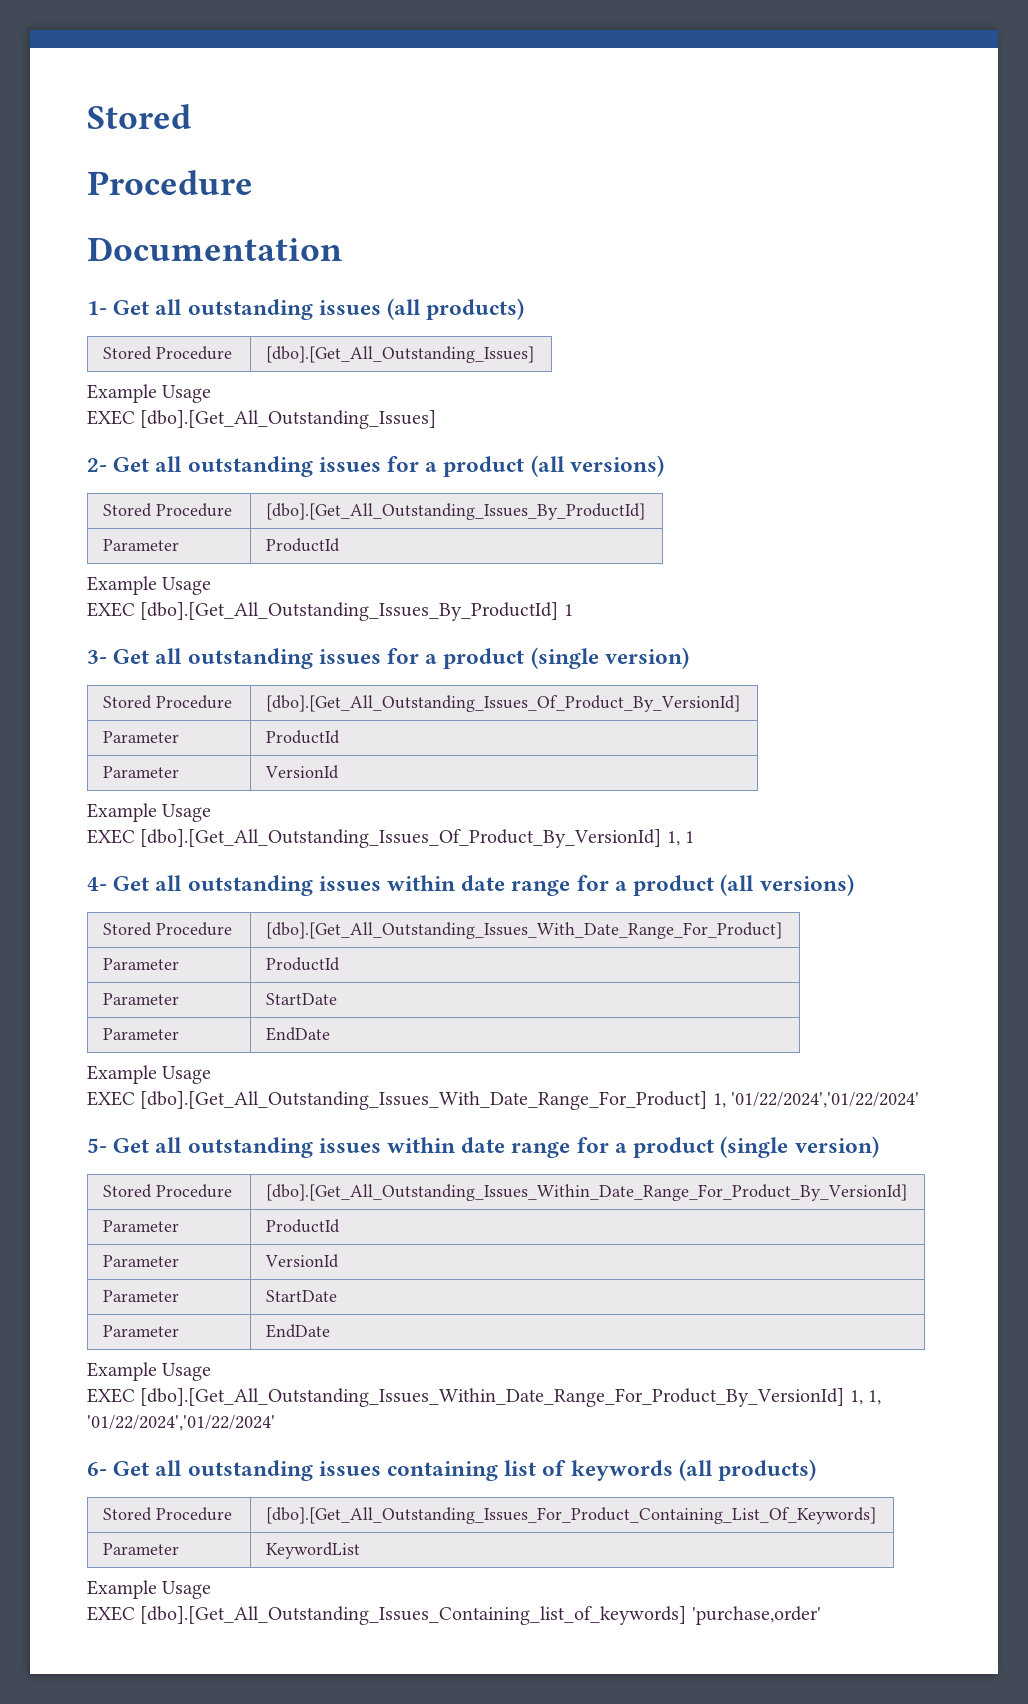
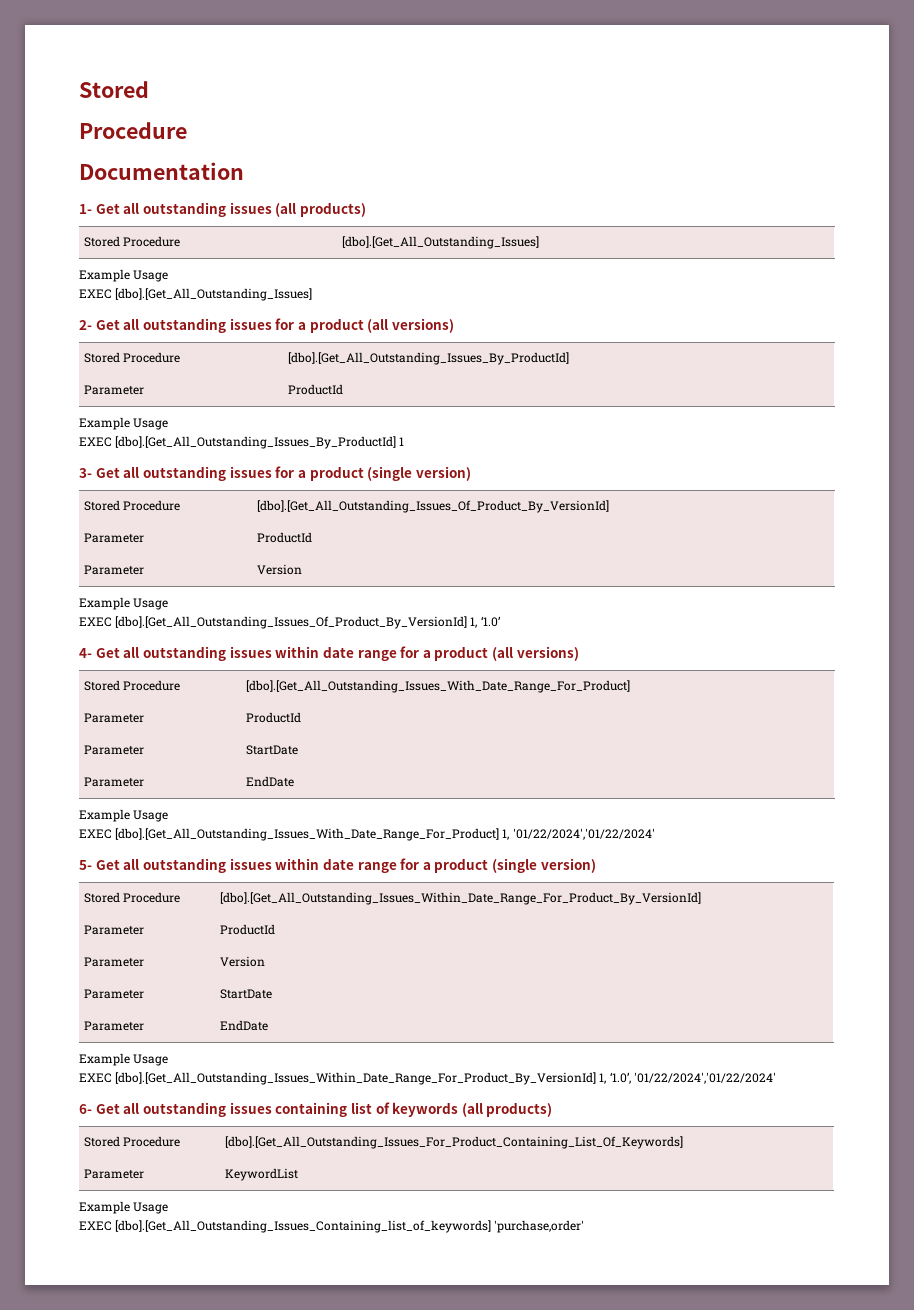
  Stored Procedure | [dbo].[Get_All_Outstanding_Issues_Of_Product_By_VersionId]
  Parameter | ProductId
- Parameter | VersionId
+ Parameter | Version
- EXEC [dbo].[Get_All_Outstanding_Issues_Of_Product_By_VersionId] 1, 1
+ EXEC [dbo].[Get_All_Outstanding_Issues_Of_Product_By_VersionId] 1, ‘1.0’
  Stored Procedure | [dbo].[Get_All_Outstanding_Issues_Within_Date_Range_For_Product_By_VersionId]
  Parameter | ProductId
- Parameter | VersionId
+ Parameter | Version
- EXEC [dbo].[Get_All_Outstanding_Issues_Within_Date_Range_For_Product_By_VersionId] 1, 1, '01/22/2024','01/22/2024'
+ EXEC [dbo].[Get_All_Outstanding_Issues_Within_Date_Range_For_Product_By_VersionId] 1, ‘1.0’, '01/22/2024','01/22/2024'

